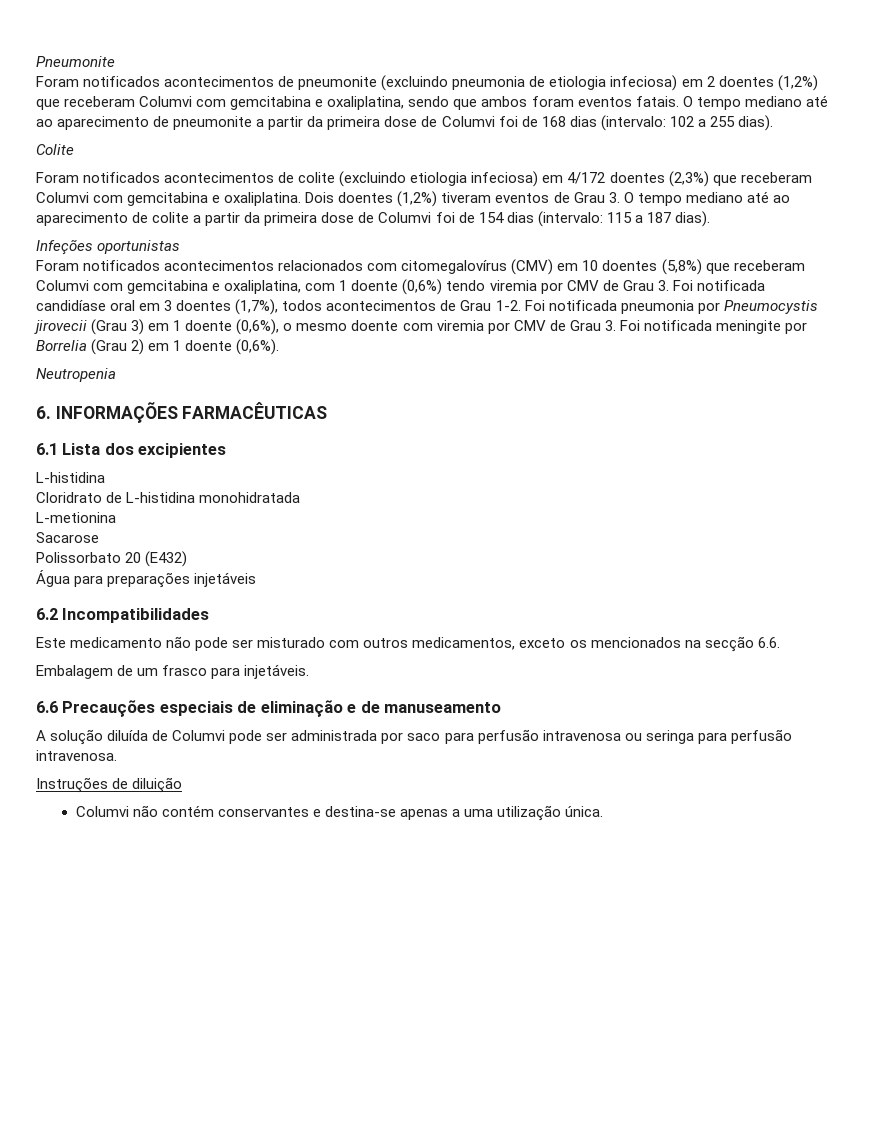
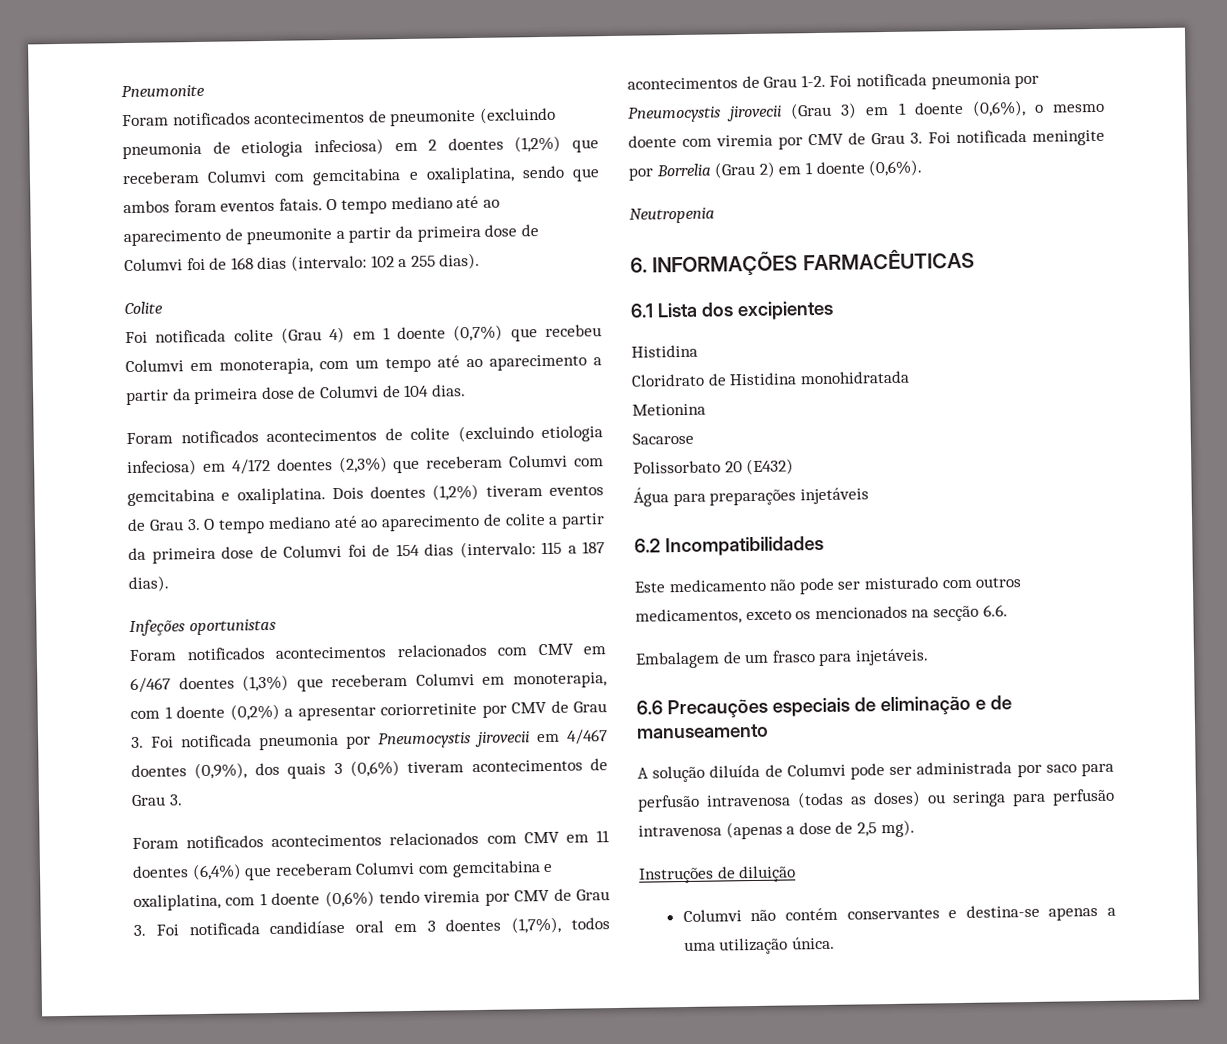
+ Foi notificada colite (Grau 4) em 1 doente (0,7%) que recebeu Columvi em monoterapia, com um tempo até ao aparecimento a partir da primeira dose de Columvi de 104 dias.
- Foram notificados acontecimentos relacionados com citomegalovírus (CMV) em 10 doentes (5,8%) que receberam Columvi com gemcitabina e oxaliplatina, com 1 doente (0,6%) tendo viremia por CMV de Grau 3. Foi notificada candidíase oral em 3 doentes (1,7%), todos acontecimentos de Grau 1-2.
+ Foram notificados acontecimentos relacionados com CMV em 6/467 doentes (1,3%) que receberam Columvi em monoterapia, com 1 doente (0,2%) a apresentar coriorretinite por CMV de Grau 3. Foi notificada pneumonia por Pneumocystis jirovecii em 4/467 doentes (0,9%), dos quais 3 (0,6%) tiveram acontecimentos de Grau 3.
+ Foram notificados acontecimentos relacionados com CMV em 11 doentes (6,4%) que receberam Columvi com gemcitabina e oxaliplatina, com 1 doente (0,6%) tendo viremia por CMV de Grau 3. Foi notificada candidíase oral em 3 doentes (1,7%), todos acontecimentos de Grau 1-2.
  6.1 Lista dos excipientes
- L-histidina
+ Histidina
- Cloridrato de L-histidina monohidratada
+ Cloridrato de Histidina monohidratada
- L-metionina
+ Metionina
- A solução diluída de Columvi pode ser administrada por saco para perfusão intravenosa ou seringa para perfusão intravenosa.
+ A solução diluída de Columvi pode ser administrada por saco para perfusão intravenosa (todas as doses) ou seringa para perfusão intravenosa (apenas a dose de 2,5 mg).

